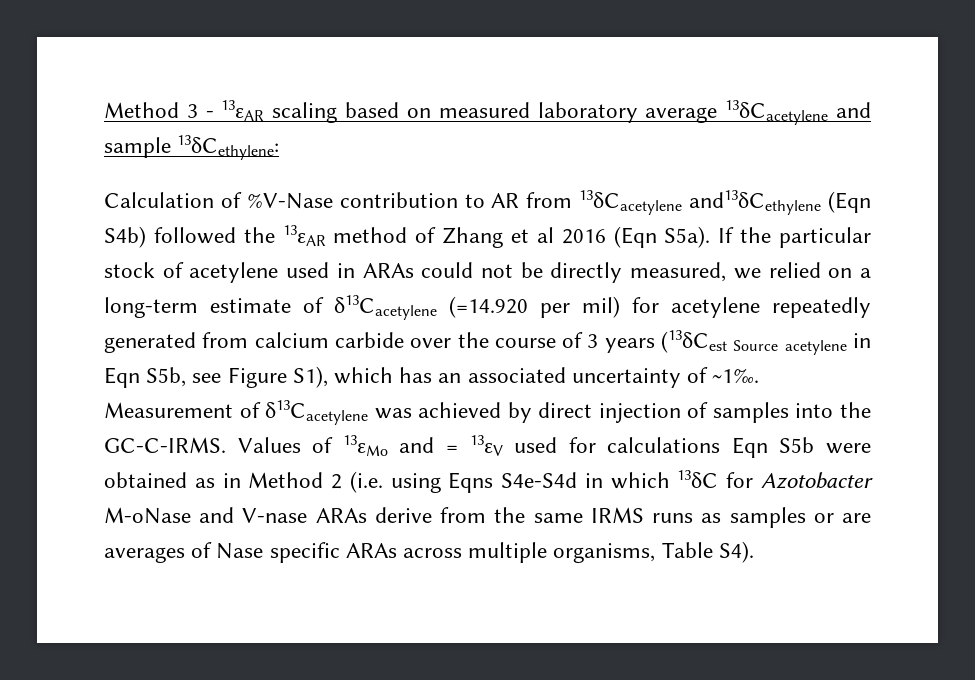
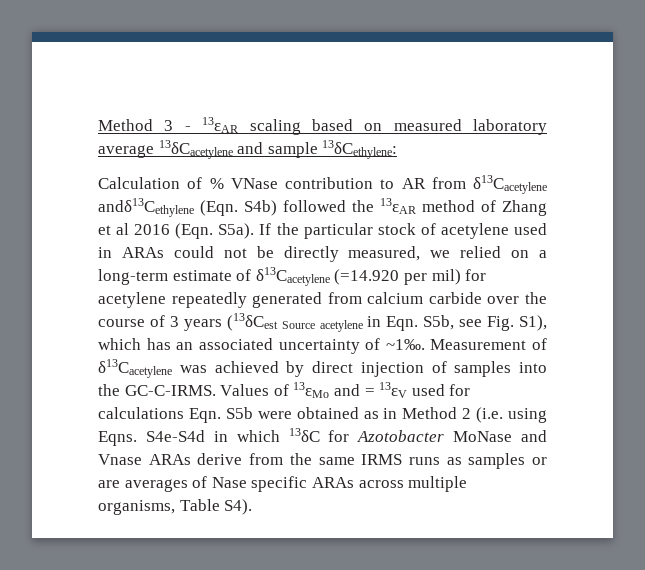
- Calculation of %V-Nase contribution to AR from 13δCacetylene and13δCethylene (Eqn S4b) followed the 13εAR method of Zhang et al 2016 (Eqn S5a).
+ Calculation of % VNase contribution to AR from δ13Cacetylene andδ13Cethylene (Eqn. S4b) followed the 13εAR method of Zhang et al 2016 (Eqn. S5a).
- If the particular stock of acetylene used in ARAs could not be directly measured, we relied on a long-term estimate of δ13Cacetylene (=14.920 per mil) for acetylene repeatedly generated from calcium carbide over the course of 3 years (13δCest Source acetylene in Eqn S5b, see Figure S1), which has an associated uncertainty of ~1‰.
+ If the particular stock of acetylene used in ARAs could not be directly measured, we relied on a long-term estimate of δ13Cacetylene (=14.920 per mil) for acetylene repeatedly generated from calcium carbide over the course of 3 years (13δCest Source acetylene in Eqn. S5b, see Fig. S1), which has an associated uncertainty of ~1‰.
- Values of 13εMo and = 13εV used for calculations Eqn S5b were obtained as in Method 2 (i.e. using Eqns S4e-S4d in which 13δC for Azotobacter M-oNase and V-nase ARAs derive from the same IRMS runs as samples or are averages of Nase specific ARAs across multiple organisms, Table S4).
+ Values of 13εMo and = 13εV used for calculations Eqn. S5b were obtained as in Method 2 (i.e. using Eqns. S4e-S4d in which 13δC for Azotobacter MoNase and Vnase ARAs derive from the same IRMS runs as samples or are averages of Nase specific ARAs across multiple organisms, Table S4).

